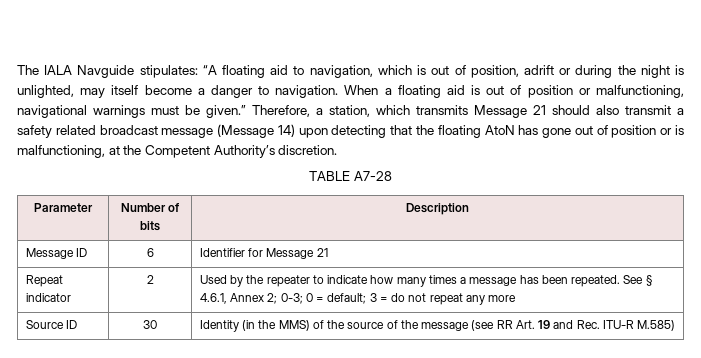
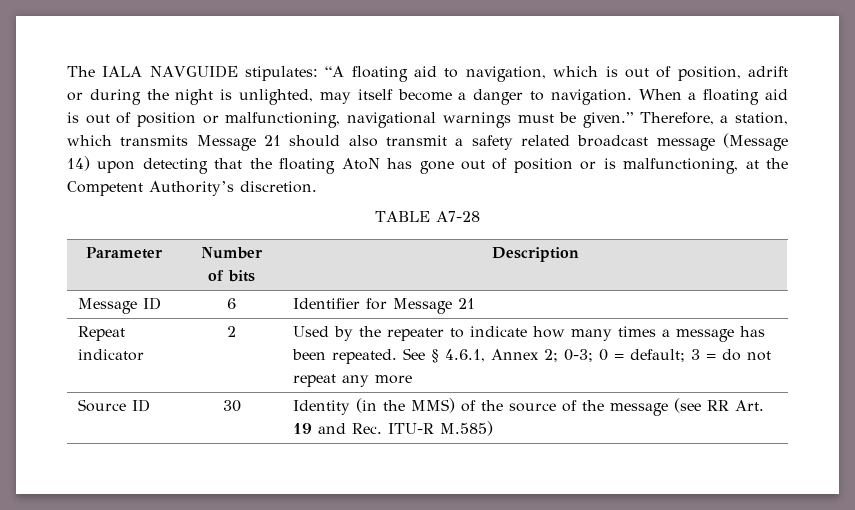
- The IALA Navguide stipulates: “A floating aid to navigation, which is out of position, adrift or during the night is unlighted, may itself become a danger to navigation.
+ The IALA NAVGUIDE stipulates: “A floating aid to navigation, which is out of position, adrift or during the night is unlighted, may itself become a danger to navigation.

